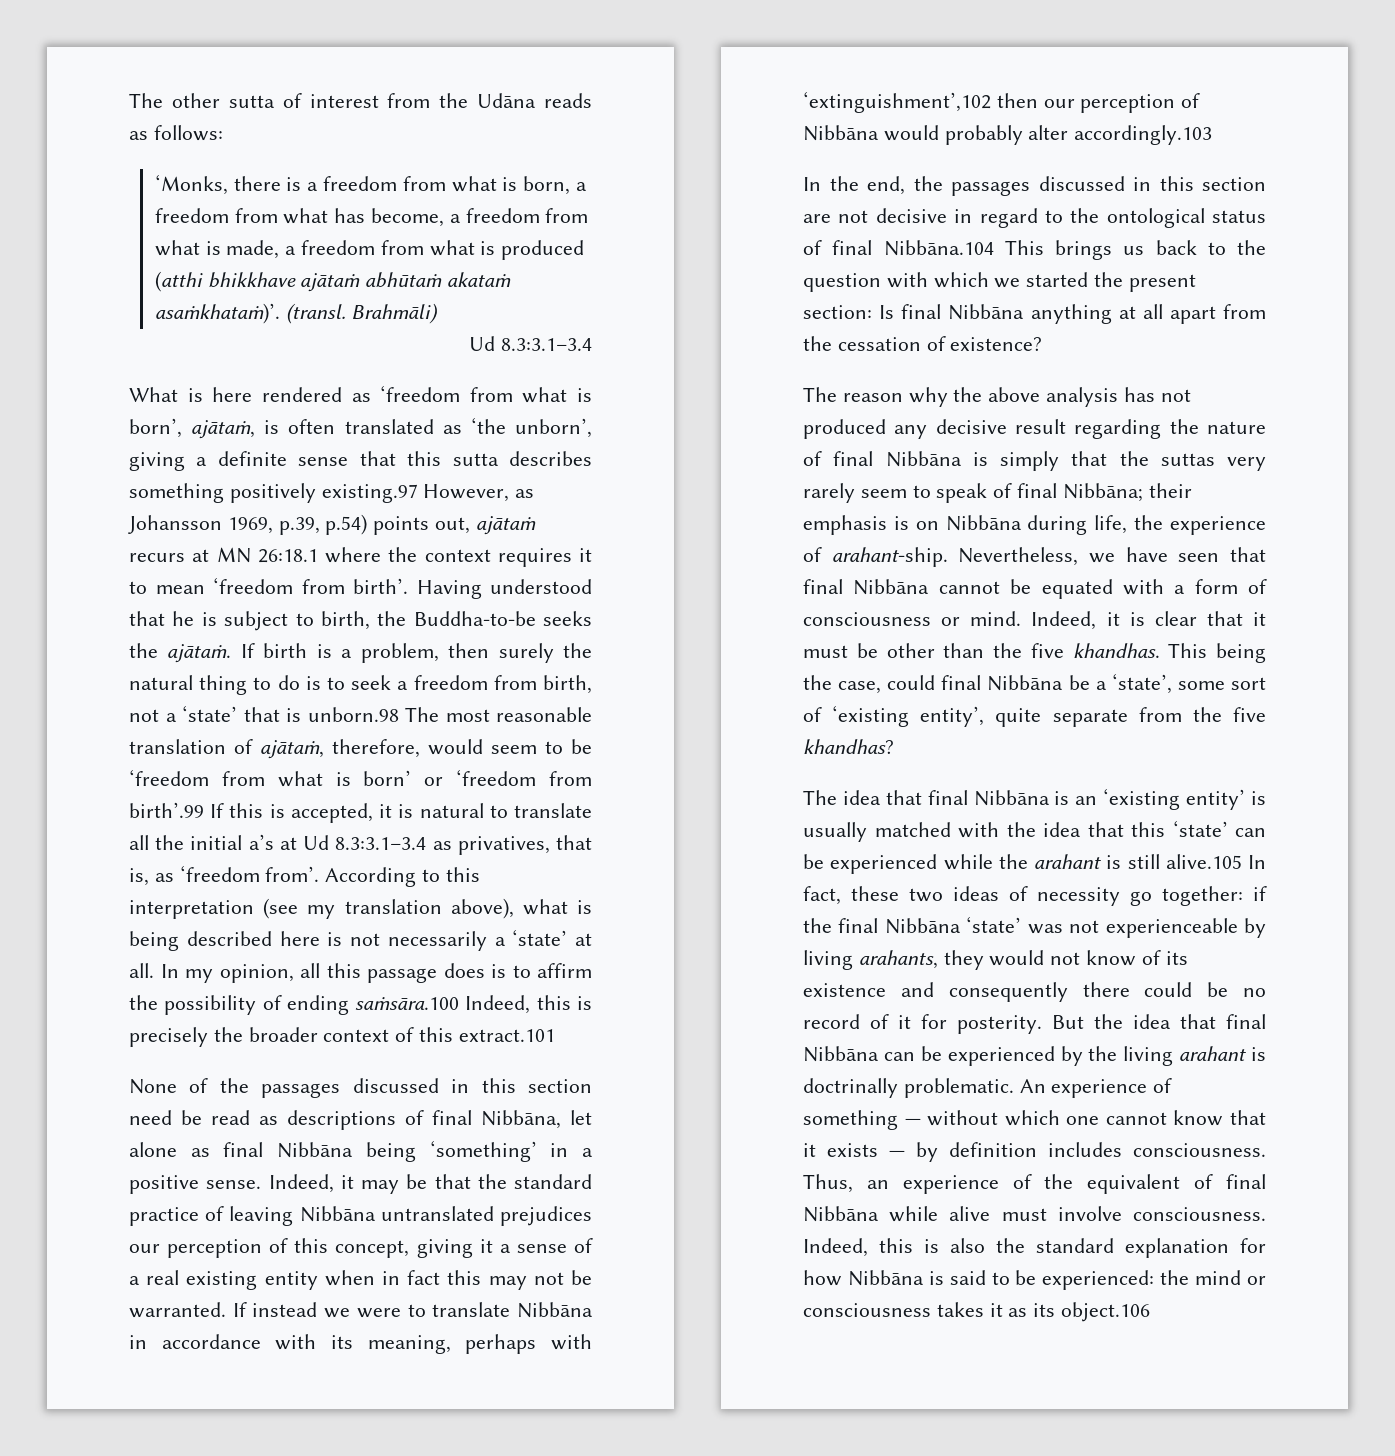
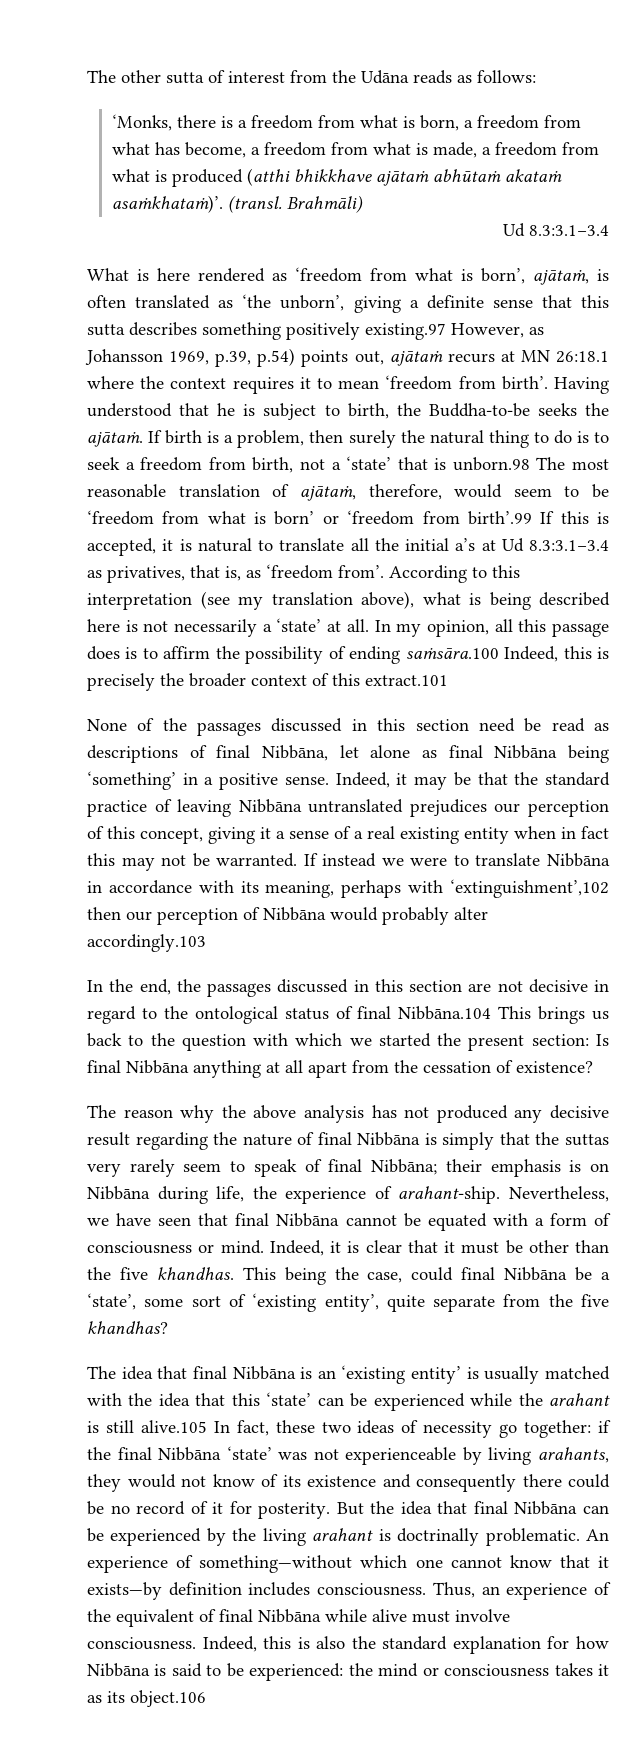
- An experience of something — without which one cannot know that it exists — by definition includes consciousness.
+ An experience of something—without which one cannot know that it exists—by definition includes consciousness.

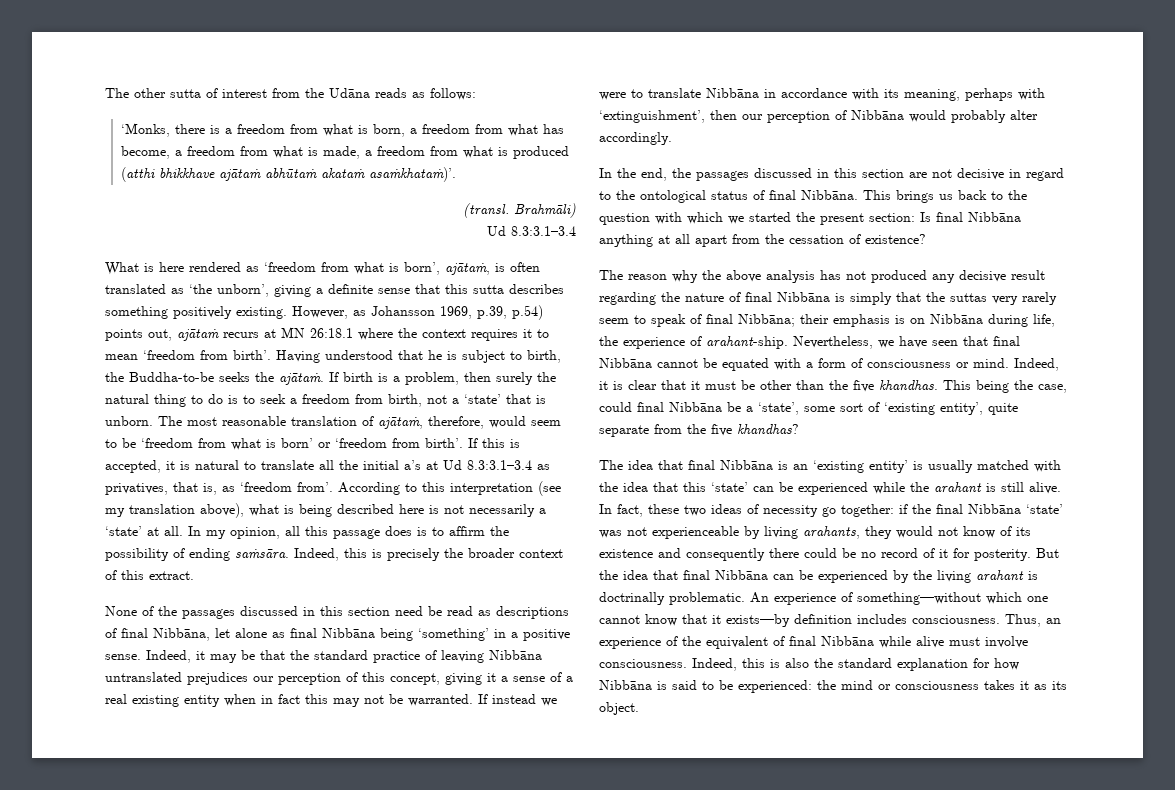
- ‘Monks, there is a freedom from what is born, a freedom from what has become, a freedom from what is made, a freedom from what is produced (atthi bhikkhave ajātaṁ abhūtaṁ akataṁ asaṁkhataṁ)’. (transl.
+ ‘Monks, there is a freedom from what is born, a freedom from what has become, a freedom from what is made, a freedom from what is produced (atthi bhikkhave ajātaṁ abhūtaṁ akataṁ asaṁkhataṁ)’.
+ (transl.
- What is here rendered as ‘freedom from what is born’, ajātaṁ, is often translated as ‘the unborn’, giving a definite sense that this sutta describes something positively existing.97 However, as Johansson 1969, p.39, p.54) points out, ajātaṁ recurs at MN 26:18.1 where the context requires it to mean ‘freedom from birth’.
+ What is here rendered as ‘freedom from what is born’, ajātaṁ, is often translated as ‘the unborn’, giving a definite sense that this sutta describes something positively existing. However, as Johansson 1969, p.39, p.54) points out, ajātaṁ recurs at MN 26:18.1 where the context requires it to mean ‘freedom from birth’.
- If birth is a problem, then surely the natural thing to do is to seek a freedom from birth, not a ‘state’ that is unborn.98 The most reasonable translation of ajātaṁ, therefore, would seem to be ‘freedom from what is born’ or ‘freedom from birth’.99 If this is accepted, it is natural to translate all the initial a’s at Ud 8.3:3.1–3.4 as privatives, that is, as ‘freedom from’.
+ If birth is a problem, then surely the natural thing to do is to seek a freedom from birth, not a ‘state’ that is unborn. The most reasonable translation of ajātaṁ, therefore, would seem to be ‘freedom from what is born’ or ‘freedom from birth’. If this is accepted, it is natural to translate all the initial a’s at Ud 8.3:3.1–3.4 as privatives, that is, as ‘freedom from’.
- In my opinion, all this passage does is to affirm the possibility of ending saṁsāra.100 Indeed, this is precisely the broader context of this extract.101
+ In my opinion, all this passage does is to affirm the possibility of ending saṁsāra. Indeed, this is precisely the broader context of this extract.
- If instead we were to translate Nibbāna in accordance with its meaning, perhaps with ‘extinguishment’,102 then our perception of Nibbāna would probably alter accordingly.103
+ If instead we were to translate Nibbāna in accordance with its meaning, perhaps with ‘extinguishment’, then our perception of Nibbāna would probably alter accordingly.
- In the end, the passages discussed in this section are not decisive in regard to the ontological status of final Nibbāna.104 This brings us back to the question with which we started the present section: Is final Nibbāna anything at all apart from the cessation of existence?
+ In the end, the passages discussed in this section are not decisive in regard to the ontological status of final Nibbāna. This brings us back to the question with which we started the present section: Is final Nibbāna anything at all apart from the cessation of existence?
- The idea that final Nibbāna is an ‘existing entity’ is usually matched with the idea that this ‘state’ can be experienced while the arahant is still alive.105 In fact, these two ideas of necessity go together:
+ The idea that final Nibbāna is an ‘existing entity’ is usually matched with the idea that this ‘state’ can be experienced while the arahant is still alive. In fact, these two ideas of necessity go together:
- Indeed, this is also the standard explanation for how Nibbāna is said to be experienced: the mind or consciousness takes it as its object.106
+ Indeed, this is also the standard explanation for how Nibbāna is said to be experienced: the mind or consciousness takes it as its object.

